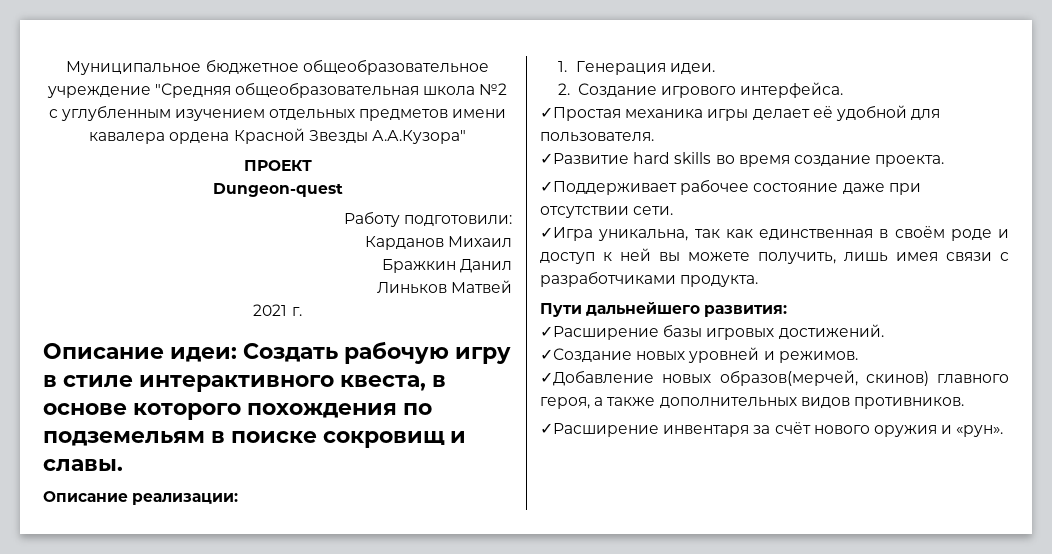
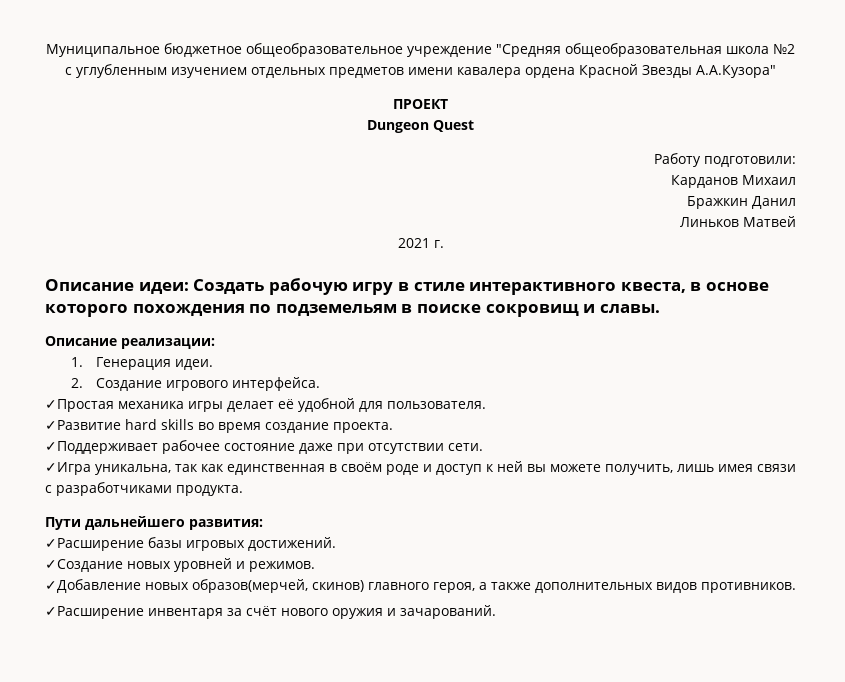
- Dungeon-quest
+ Dungeon Quest
- ✓Расширение инвентаря за счёт нового оружия и «рун».
+ ✓Расширение инвентаря за счёт нового оружия и зачарований.

